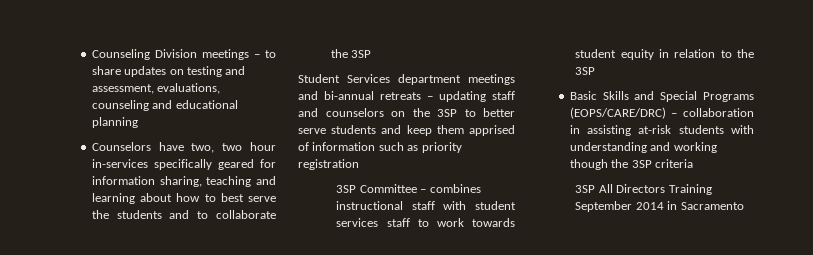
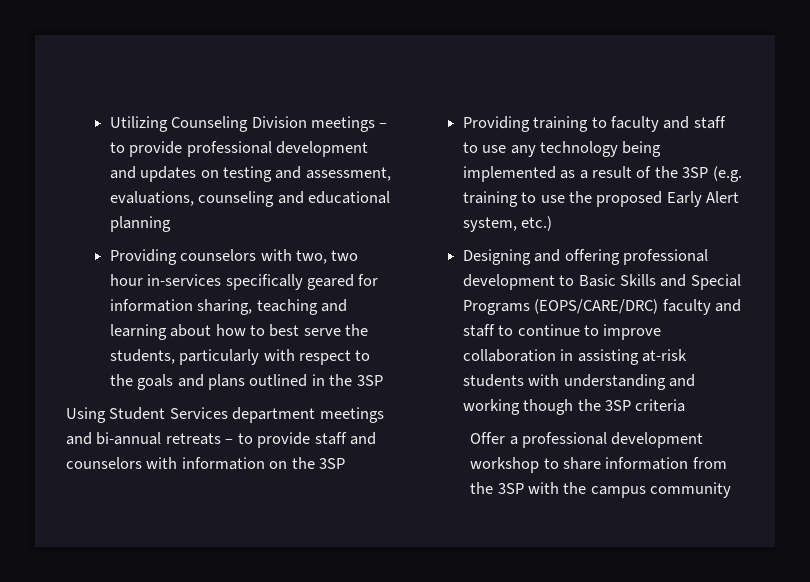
- Counseling Division meetings – to share updates on testing and assessment, evaluations, counseling and educational planning
+ Utilizing Counseling Division meetings – to provide professional development and updates on testing and assessment, evaluations, counseling and educational planning
- Counselors have two, two hour in-services specifically geared for information sharing, teaching and learning about how to best serve the students and to collaborate the 3SP
- Student Services department meetings and bi-annual retreats – updating staff and counselors on the 3SP to better serve students and keep them apprised of information such as priority registration
- 3SP Committee – combines instructional staff with student services staff to work towards student equity in relation to the 3SP
- Basic Skills and Special Programs (EOPS/CARE/DRC) – collaboration in assisting at-risk students with understanding and working though the 3SP criteria
+ Providing counselors with two, two hour in-services specifically geared for information sharing, teaching and learning about how to best serve the students, particularly with respect to the goals and plans outlined in the 3SP
+ Using Student Services department meetings and bi-annual retreats – to provide staff and counselors with information on the 3SP
+ Providing training to faculty and staff to use any technology being implemented as a result of the 3SP (e.g. training to use the proposed Early Alert system, etc.)
+ Designing and offering professional development to Basic Skills and Special Programs (EOPS/CARE/DRC) faculty and staff to continue to improve collaboration in assisting at-risk students with understanding and working though the 3SP criteria
- 3SP All Directors Training September 2014 in Sacramento
+ Offer a professional development workshop to share information from the 3SP with the campus community

